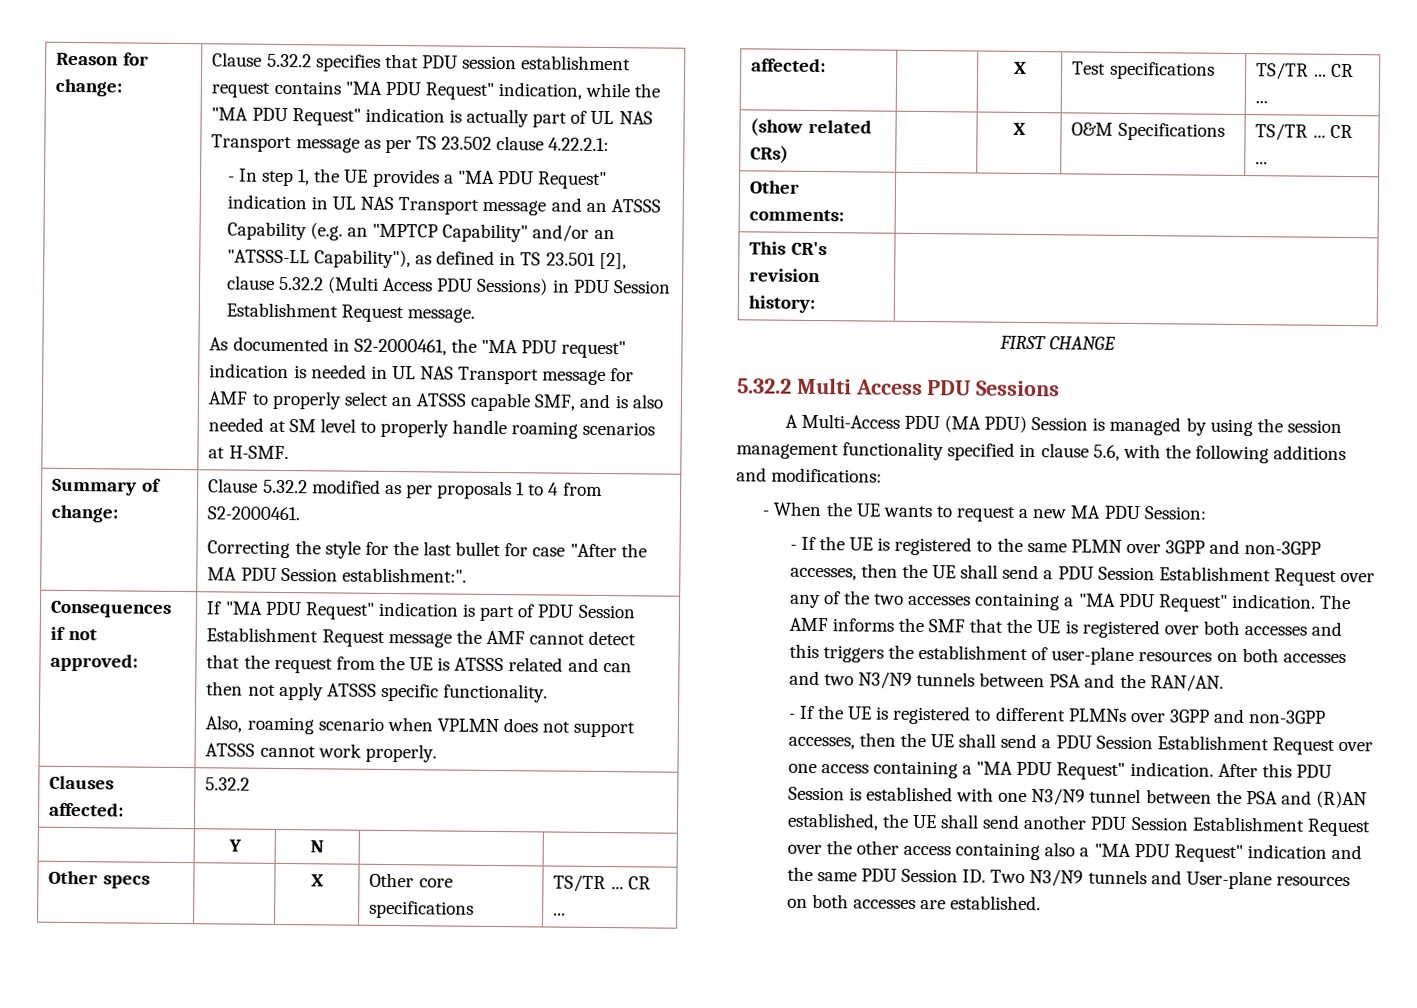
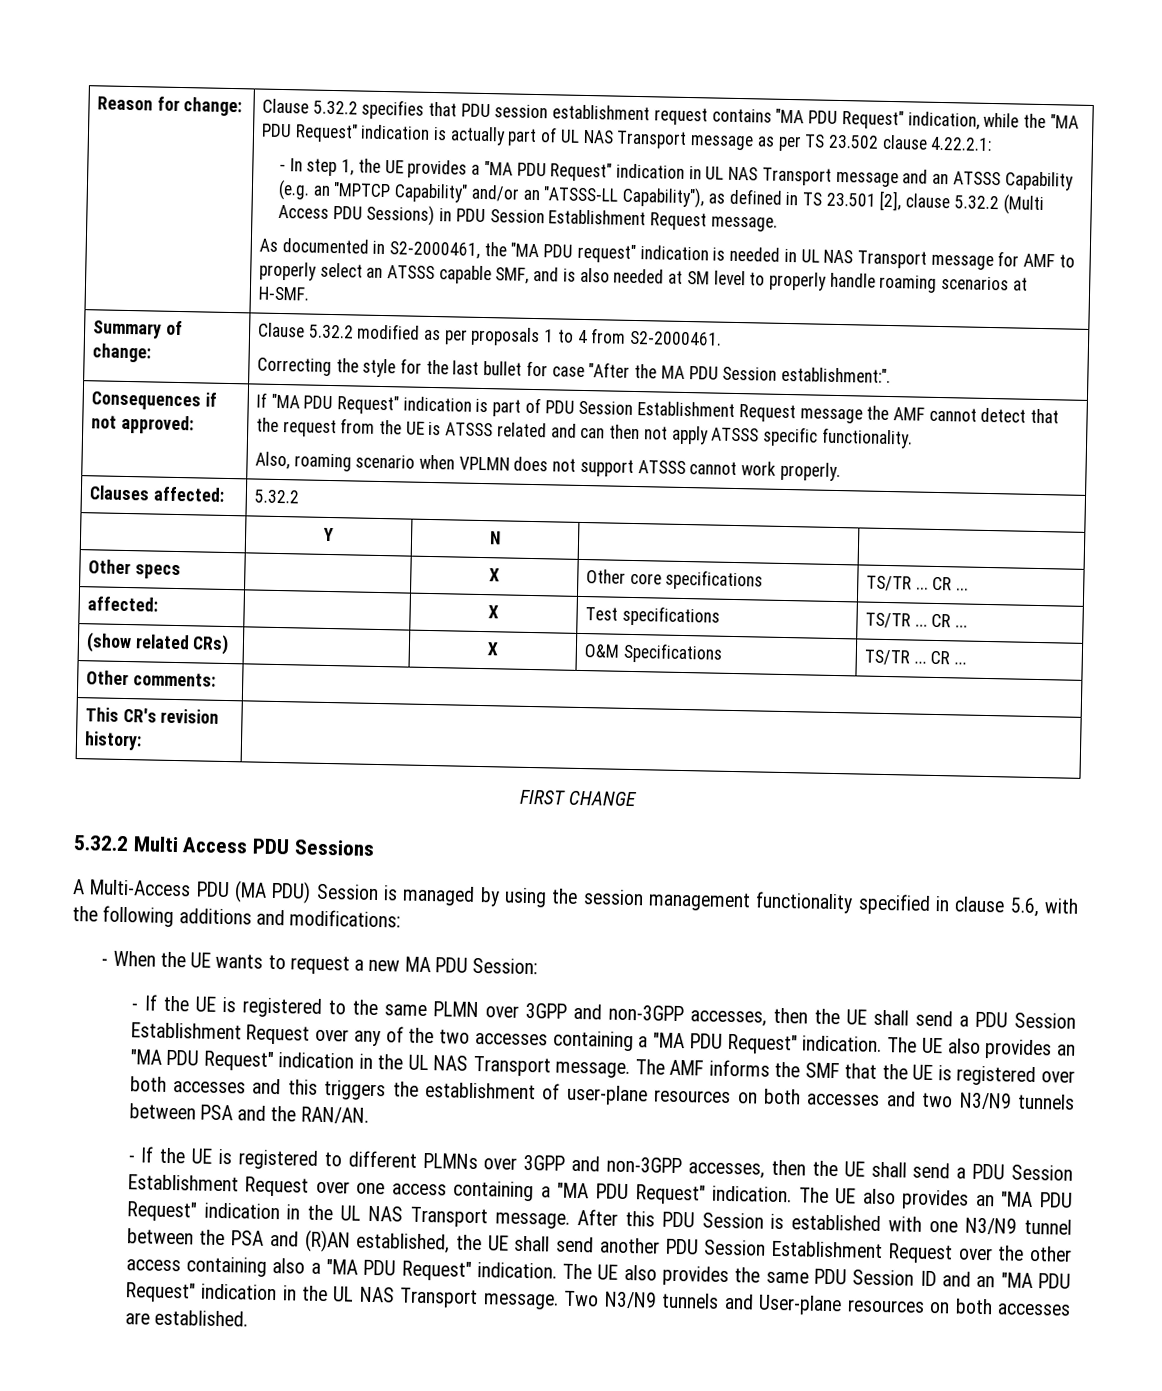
- The AMF informs the SMF that the UE is registered over both accesses and this triggers the establishment of user-plane resources on both accesses and two N3/N9 tunnels between PSA and the RAN/AN.
+ The UE also provides an "MA PDU Request" indication in the UL NAS Transport message. The AMF informs the SMF that the UE is registered over both accesses and this triggers the establishment of user-plane resources on both accesses and two N3/N9 tunnels between PSA and the RAN/AN.
- - If the UE is registered to different PLMNs over 3GPP and non-3GPP accesses, then the UE shall send a PDU Session Establishment Request over one access containing a "MA PDU Request" indication.
+ - If the UE is registered to different PLMNs over 3GPP and non-3GPP accesses, then the UE shall send a PDU Session Establishment Request over one access containing a "MA PDU Request" indication. The UE also provides an "MA PDU Request" indication in the UL NAS Transport message.
- After this PDU Session is established with one N3/N9 tunnel between the PSA and (R)AN established, the UE shall send another PDU Session Establishment Request over the other access containing also a "MA PDU Request" indication and the same PDU Session ID. Two N3/N9 tunnels and User-plane resources on both accesses are established.
+ After this PDU Session is established with one N3/N9 tunnel between the PSA and (R)AN established, the UE shall send another PDU Session Establishment Request over the other access containing also a "MA PDU Request" indication. The UE also provides the same PDU Session ID and an "MA PDU Request" indication in the UL NAS Transport message. Two N3/N9 tunnels and User-plane resources on both accesses are established.

